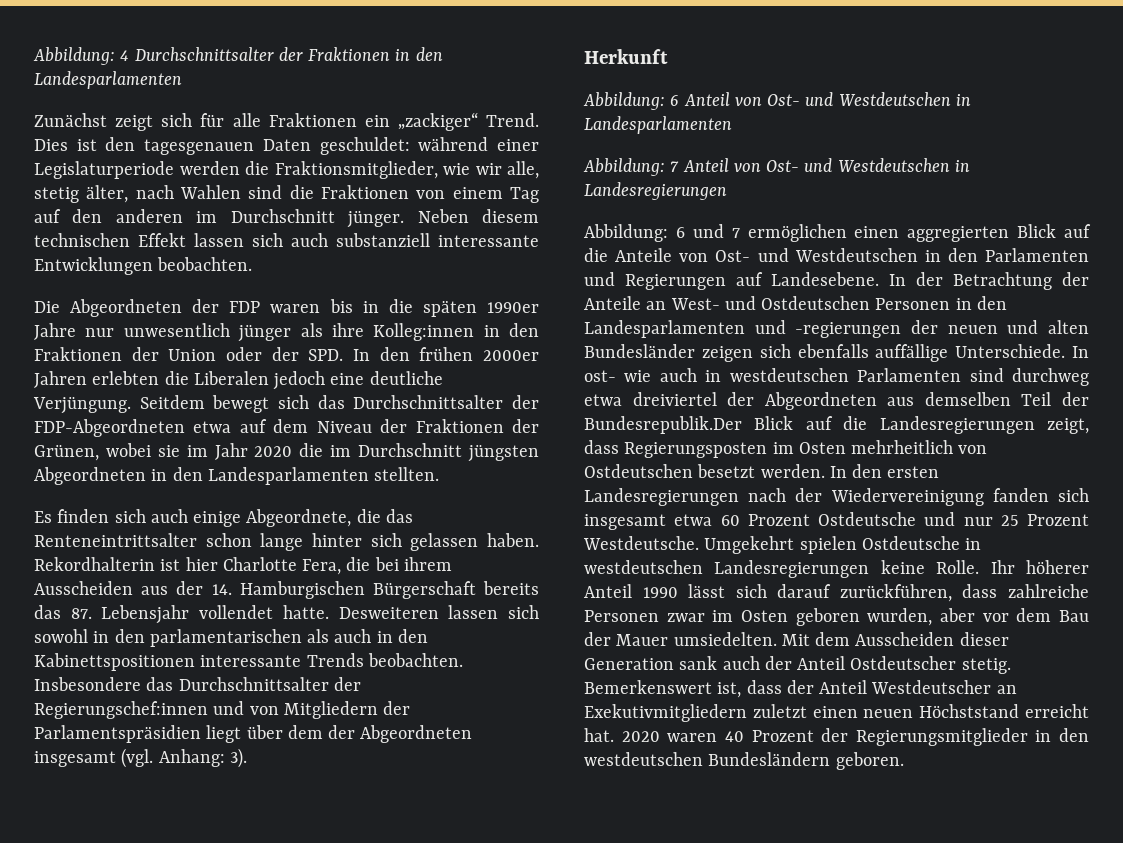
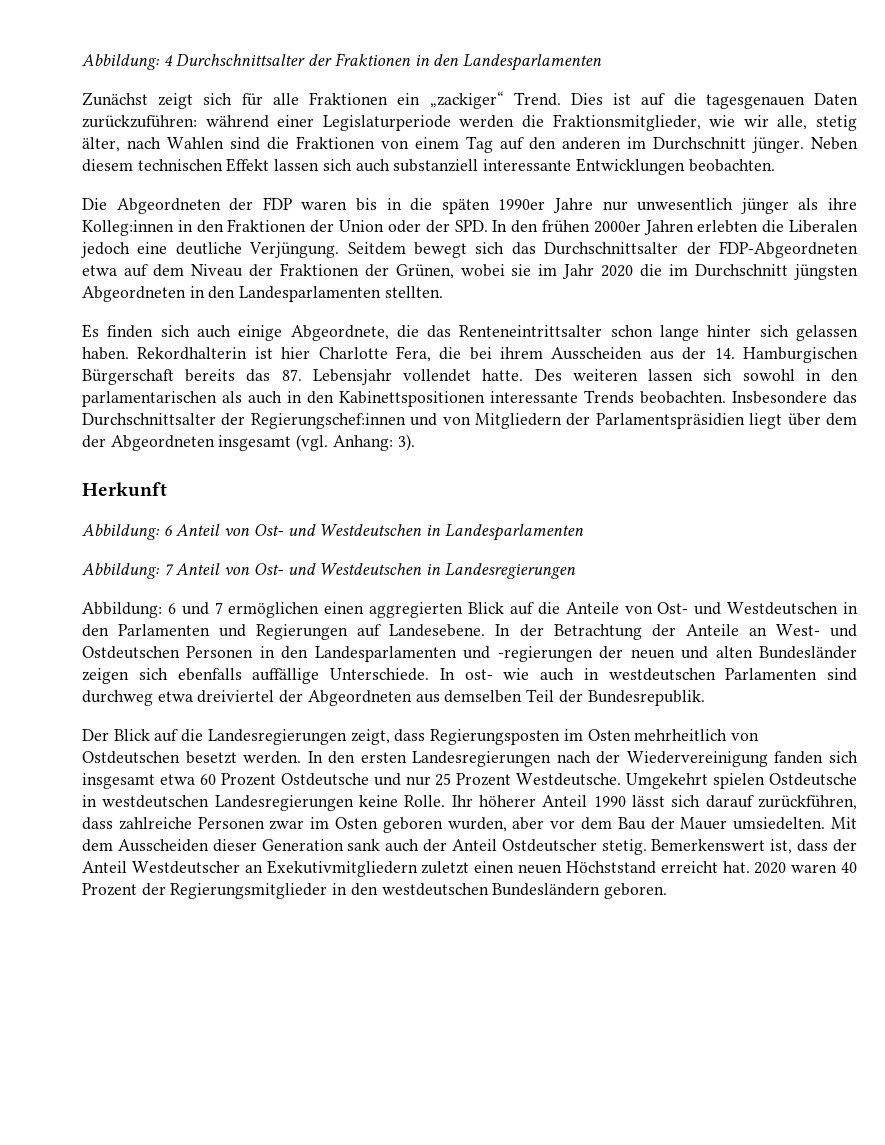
- Dies ist den tagesgenauen Daten geschuldet: während einer Legislaturperiode werden die Fraktionsmitglieder, wie wir alle, stetig älter, nach Wahlen sind die Fraktionen von einem Tag auf den anderen im Durchschnitt jünger.
+ Dies ist auf die tagesgenauen Daten zurückzuführen: während einer Legislaturperiode werden die Fraktionsmitglieder, wie wir alle, stetig älter, nach Wahlen sind die Fraktionen von einem Tag auf den anderen im Durchschnitt jünger.
- Desweiteren lassen sich sowohl in den parlamentarischen als auch in den Kabinettspositionen interessante Trends beobachten.
+ Des weiteren lassen sich sowohl in den parlamentarischen als auch in den Kabinettspositionen interessante Trends beobachten.
- In ost- wie auch in westdeutschen Parlamenten sind durchweg etwa dreiviertel der Abgeordneten aus demselben Teil der Bundesrepublik.Der Blick auf die Landesregierungen zeigt, dass Regierungsposten im Osten mehrheitlich von Ostdeutschen besetzt werden.
+ In ost- wie auch in westdeutschen Parlamenten sind durchweg etwa dreiviertel der Abgeordneten aus demselben Teil der Bundesrepublik.
+ Der Blick auf die Landesregierungen zeigt, dass Regierungsposten im Osten mehrheitlich von Ostdeutschen besetzt werden.

